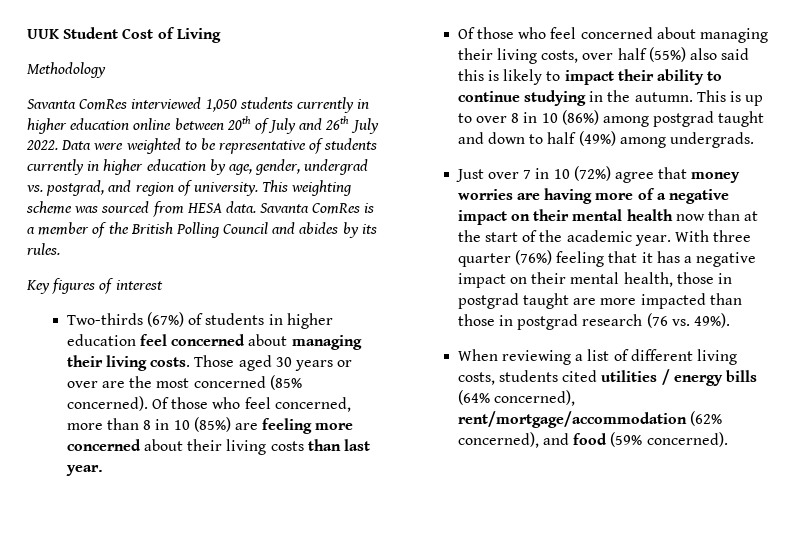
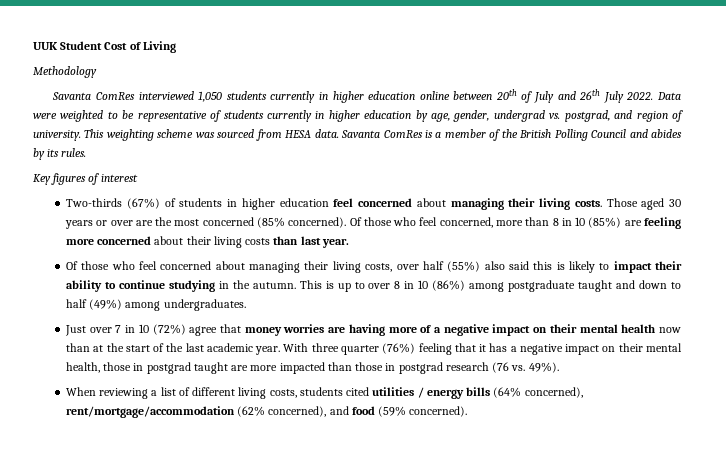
- This is up to over 8 in 10 (86%) among postgrad taught and down to half (49%) among undergrads.
+ This is up to over 8 in 10 (86%) among postgraduate taught and down to half (49%) among undergraduates.
- Just over 7 in 10 (72%) agree that money worries are having more of a negative impact on their mental health now than at the start of the academic year.
+ Just over 7 in 10 (72%) agree that money worries are having more of a negative impact on their mental health now than at the start of the last academic year.

